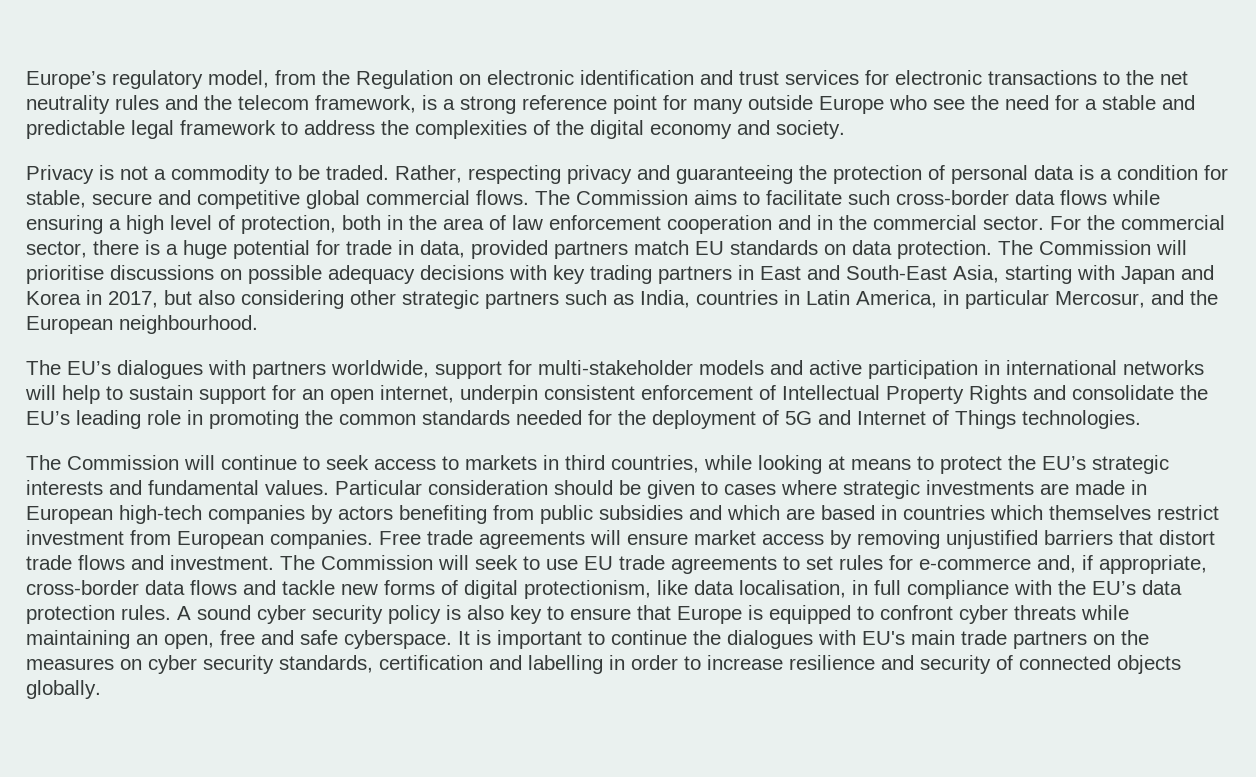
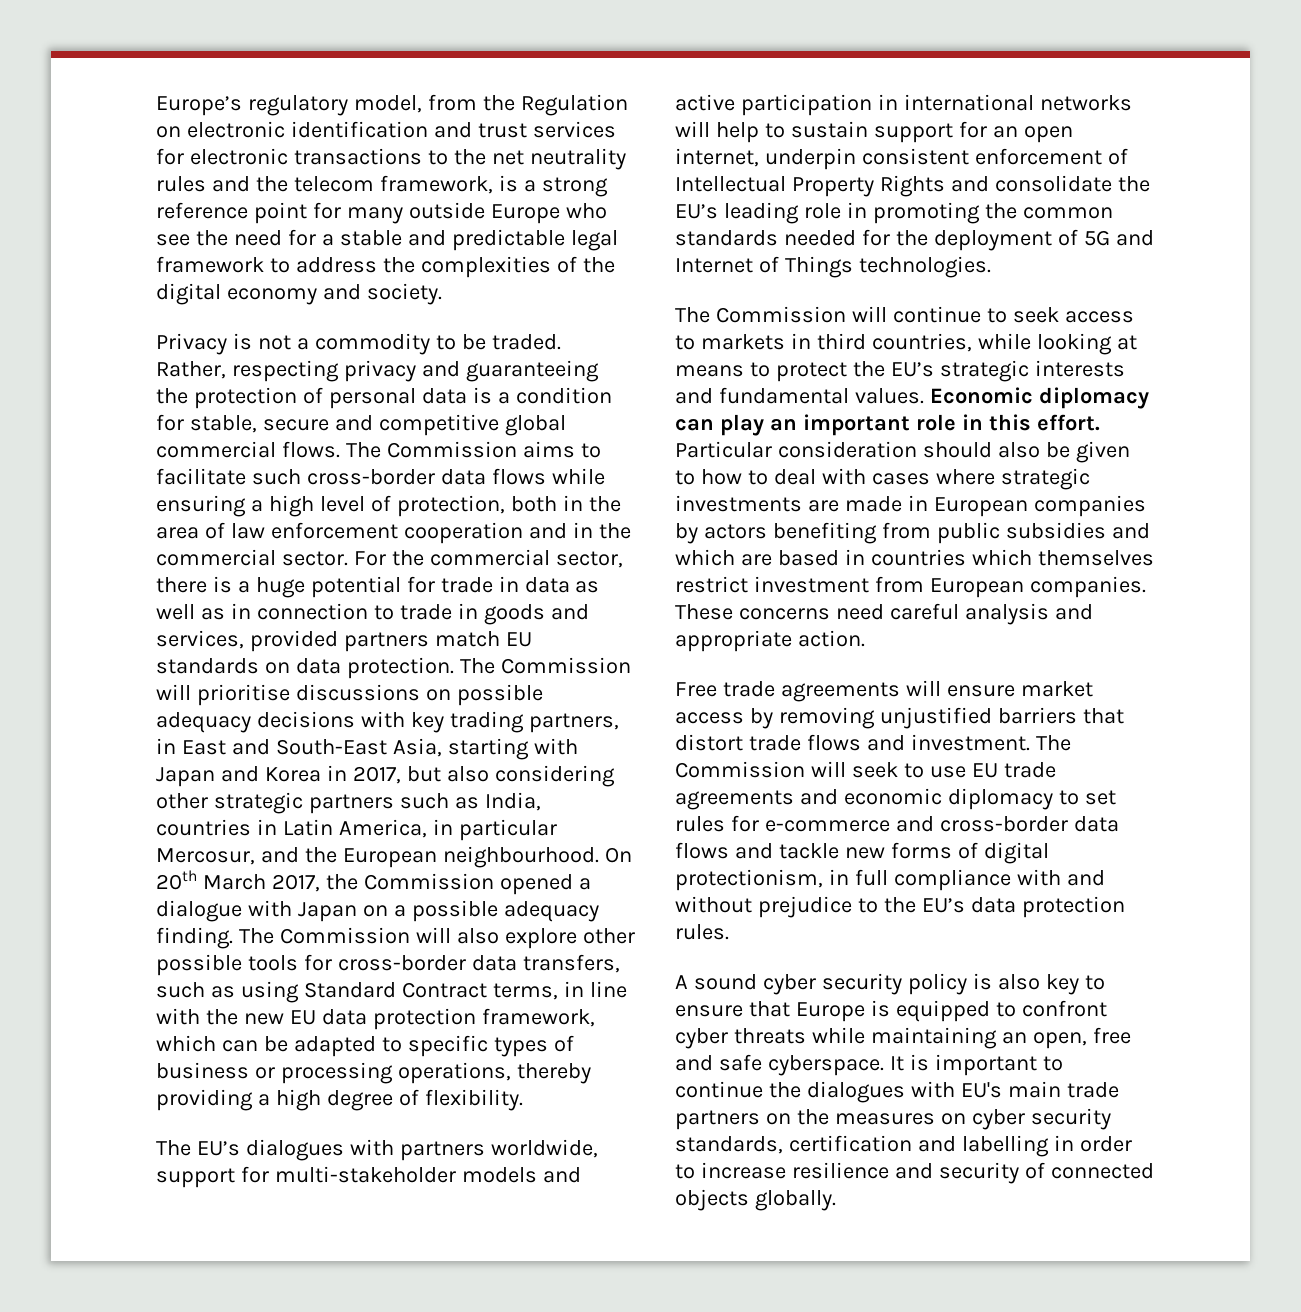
- For the commercial sector, there is a huge potential for trade in data, provided partners match EU standards on data protection.
+ For the commercial sector, there is a huge potential for trade in data as well as in connection to trade in goods and services, provided partners match EU standards on data protection.
- The Commission will prioritise discussions on possible adequacy decisions with key trading partners in East and South-East Asia, starting with Japan and Korea in 2017, but also considering other strategic partners such as India, countries in Latin America, in particular Mercosur, and the European neighbourhood.
+ The Commission will prioritise discussions on possible adequacy decisions with key trading partners, in East and South-East Asia, starting with Japan and Korea in 2017, but also considering other strategic partners such as India, countries in Latin America, in particular Mercosur, and the European neighbourhood. On 20th March 2017, the Commission opened a dialogue with Japan on a possible adequacy finding. The Commission will also explore other possible tools for cross-border data transfers, such as using Standard Contract terms, in line with the new EU data protection framework, which can be adapted to specific types of business or processing operations, thereby providing a high degree of flexibility.
+ Economic diplomacy can play an important role in this effort.
- Particular consideration should be given to cases where strategic investments are made in European high-tech companies by actors benefiting from public subsidies and which are based in countries which themselves restrict investment from European companies. Free trade agreements will ensure market access by removing unjustified barriers that distort trade flows and investment.
+ Particular consideration should also be given to how to deal with cases where strategic investments are made in European companies by actors benefiting from public subsidies and which are based in countries which themselves restrict investment from European companies. These concerns need careful analysis and appropriate action.
+ Free trade agreements will ensure market access by removing unjustified barriers that distort trade flows and investment.
- The Commission will seek to use EU trade agreements to set rules for e-commerce and, if appropriate, cross-border data flows and tackle new forms of digital protectionism, like data localisation, in full compliance with the EU’s data protection rules. A sound cyber security policy is also key to ensure that Europe is equipped to confront cyber threats while maintaining an open, free and safe cyberspace.
+ The Commission will seek to use EU trade agreements and economic diplomacy to set rules for e-commerce and cross-border data flows and tackle new forms of digital protectionism, in full compliance with and without prejudice to the EU’s data protection rules.
+ A sound cyber security policy is also key to ensure that Europe is equipped to confront cyber threats while maintaining an open, free and safe cyberspace.

